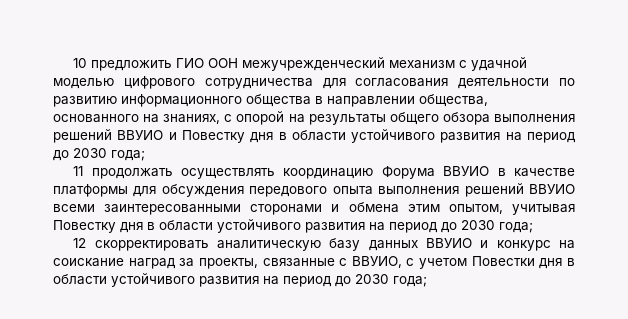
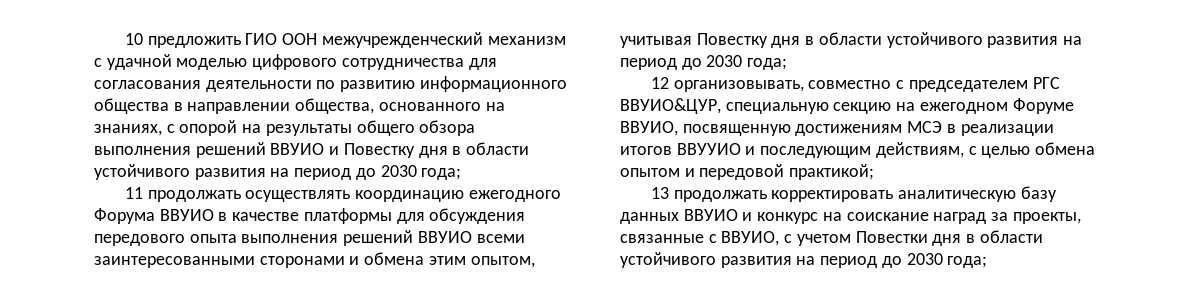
- 11 продолжать осуществлять координацию Форума ВВУИО в качестве платформы для обсуждения передового опыта выполнения решений ВВУИО всеми заинтересованными сторонами и обмена этим опытом, учитывая Повестку дня в области устойчивого развития на период до 2030 года;
+ 11 продолжать осуществлять координацию ежегодного Форума ВВУИО в качестве платформы для обсуждения передового опыта выполнения решений ВВУИО всеми заинтересованными сторонами и обмена этим опытом, учитывая Повестку дня в области устойчивого развития на период до 2030 года;
- 12 скорректировать аналитическую базу данных ВВУИО и конкурс на соискание наград за проекты, связанные с ВВУИО, с учетом Повестки дня в области устойчивого развития на период до 2030 года;
+ 12 организовывать, совместно с председателем РГС ВВУИО&ЦУР, специальную секцию на ежегодном Форуме ВВУИО, посвященную достижениям МСЭ в реализации итогов ВВУУИО и последующим действиям, с целью обмена опытом и передовой практикой;
+ 13 продолжать корректировать аналитическую базу данных ВВУИО и конкурс на соискание наград за проекты, связанные с ВВУИО, с учетом Повестки дня в области устойчивого развития на период до 2030 года;

